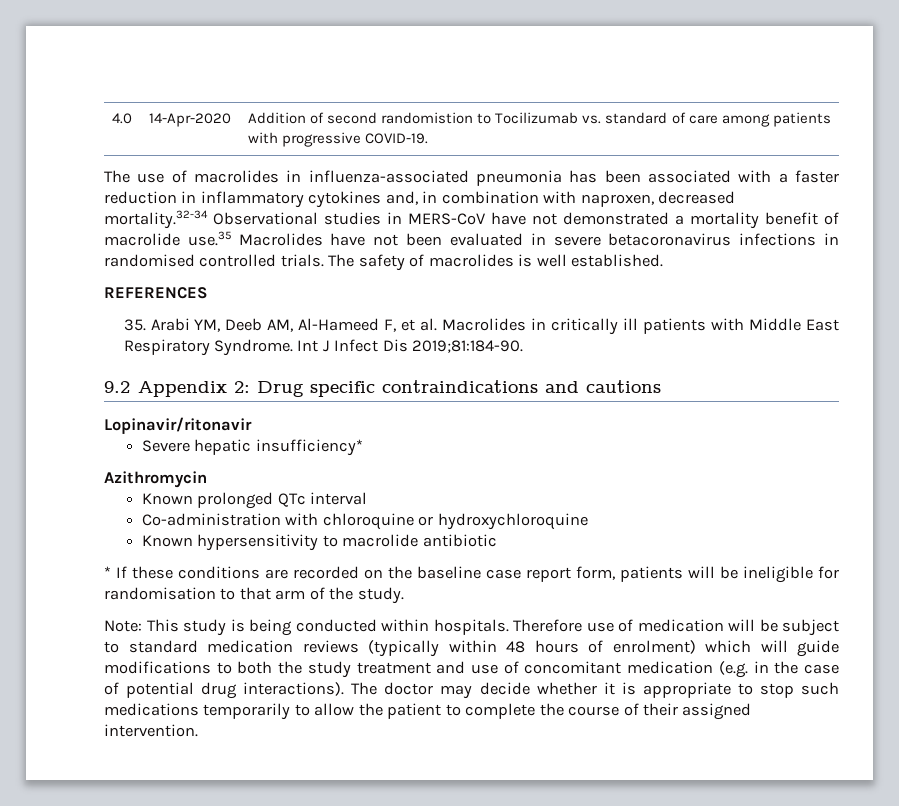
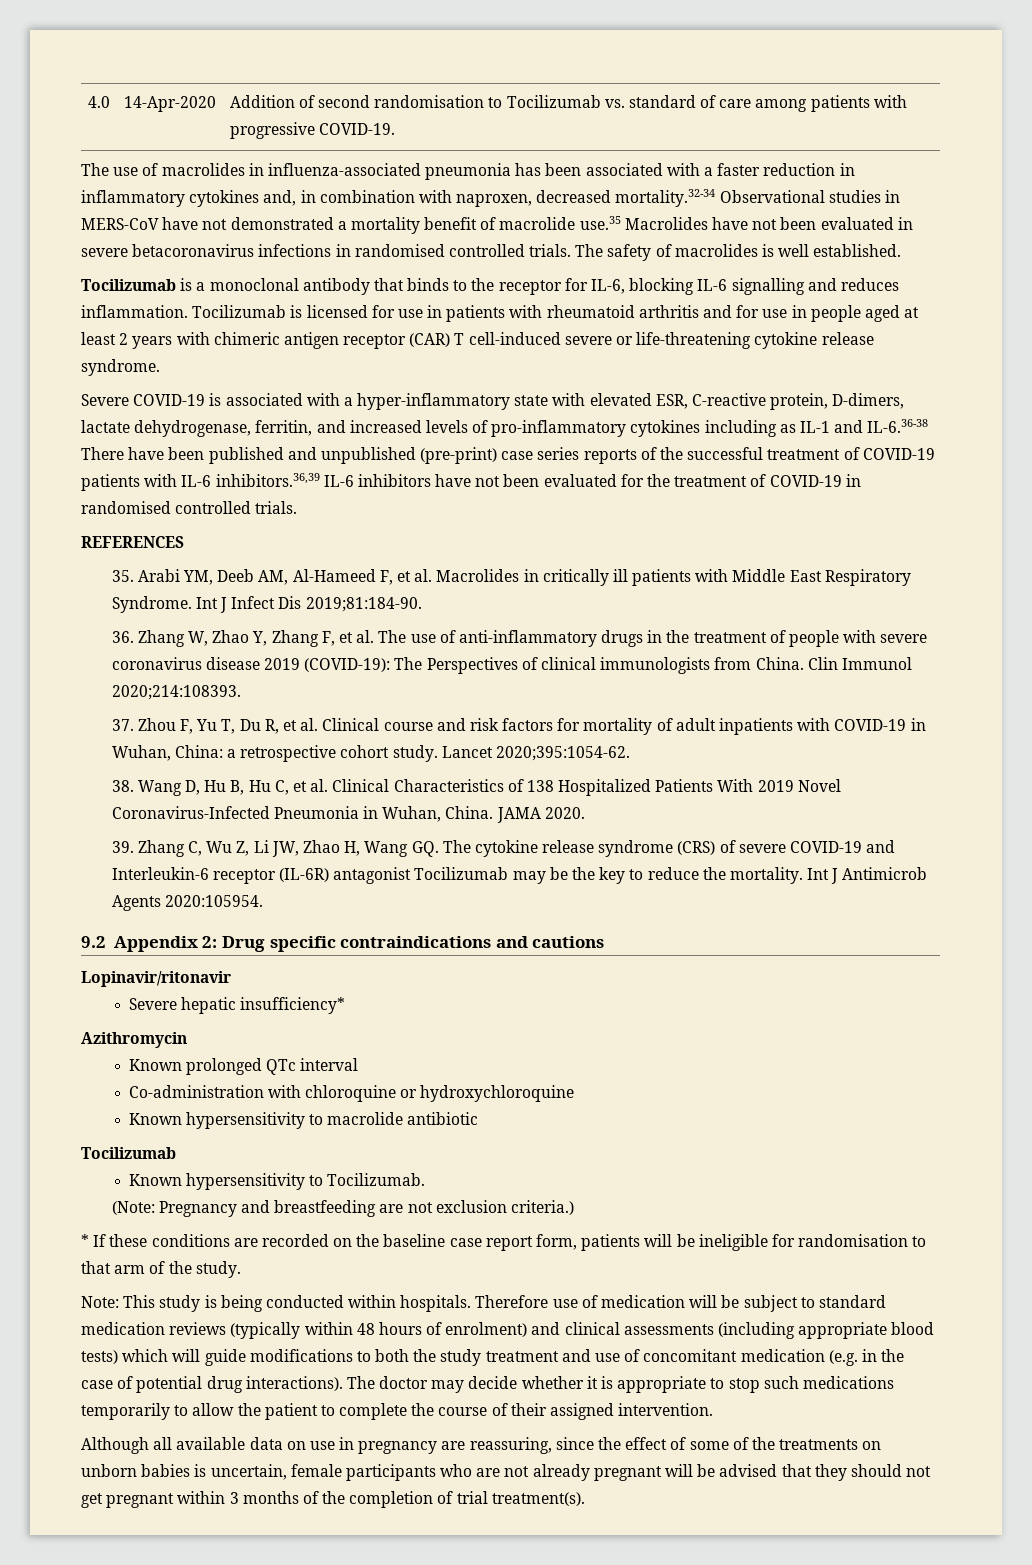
- 4.0 | 14-Apr-2020 | Addition of second randomistion to Tocilizumab vs. standard of care among patients with progressive COVID-19.
+ 4.0 | 14-Apr-2020 | Addition of second randomisation to Tocilizumab vs. standard of care among patients with progressive COVID-19.
+ Tocilizumab is a monoclonal antibody that binds to the receptor for IL-6, blocking IL-6 signalling and reduces inflammation. Tocilizumab is licensed for use in patients with rheumatoid arthritis and for use in people aged at least 2 years with chimeric antigen receptor (CAR) T cell-induced severe or life-threatening cytokine release syndrome.
+ Severe COVID-19 is associated with a hyper-inflammatory state with elevated ESR, C-reactive protein, D-dimers, lactate dehydrogenase, ferritin, and increased levels of pro-inflammatory cytokines including as IL-1 and IL-6.36-38 There have been published and unpublished (pre-print) case series reports of the successful treatment of COVID-19 patients with IL-6 inhibitors.36,39 IL-6 inhibitors have not been evaluated for the treatment of COVID-19 in randomised controlled trials.
+ 36. Zhang W, Zhao Y, Zhang F, et al. The use of anti-inflammatory drugs in the treatment of people with severe coronavirus disease 2019 (COVID-19): The Perspectives of clinical immunologists from China. Clin Immunol 2020;214:108393.
+ 37. Zhou F, Yu T, Du R, et al. Clinical course and risk factors for mortality of adult inpatients with COVID-19 in Wuhan, China: a retrospective cohort study. Lancet 2020;395:1054-62.
+ 38. Wang D, Hu B, Hu C, et al. Clinical Characteristics of 138 Hospitalized Patients With 2019 Novel Coronavirus-Infected Pneumonia in Wuhan, China. JAMA 2020.
+ 39. Zhang C, Wu Z, Li JW, Zhao H, Wang GQ. The cytokine release syndrome (CRS) of severe COVID-19 and Interleukin-6 receptor (IL-6R) antagonist Tocilizumab may be the key to reduce the mortality. Int J Antimicrob Agents 2020:105954.
  Known hypersensitivity to macrolide antibiotic
+ Tocilizumab
+ Known hypersensitivity to Tocilizumab.
+ (Note: Pregnancy and breastfeeding are not exclusion criteria.)
- Therefore use of medication will be subject to standard medication reviews (typically within 48 hours of enrolment) which will guide modifications to both the study treatment and use of concomitant medication (e.g. in the case of potential drug interactions).
+ Therefore use of medication will be subject to standard medication reviews (typically within 48 hours of enrolment) and clinical assessments (including appropriate blood tests) which will guide modifications to both the study treatment and use of concomitant medication (e.g. in the case of potential drug interactions).
+ Although all available data on use in pregnancy are reassuring, since the effect of some of the treatments on unborn babies is uncertain, female participants who are not already pregnant will be advised that they should not get pregnant within 3 months of the completion of trial treatment(s).

